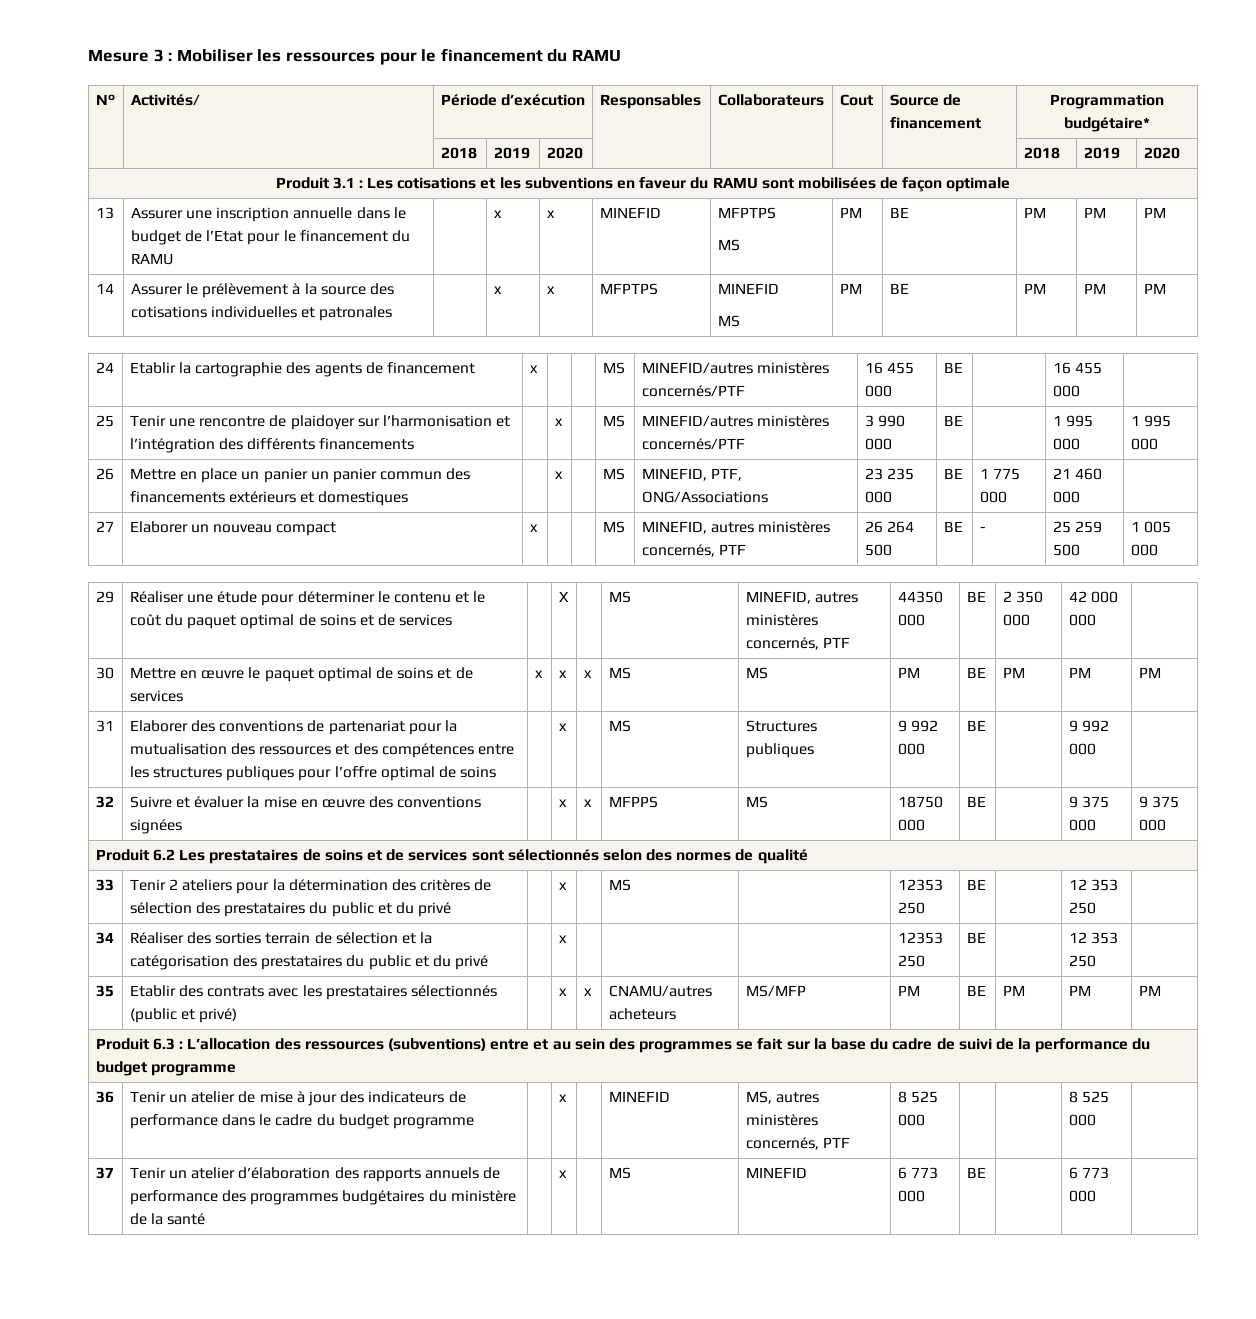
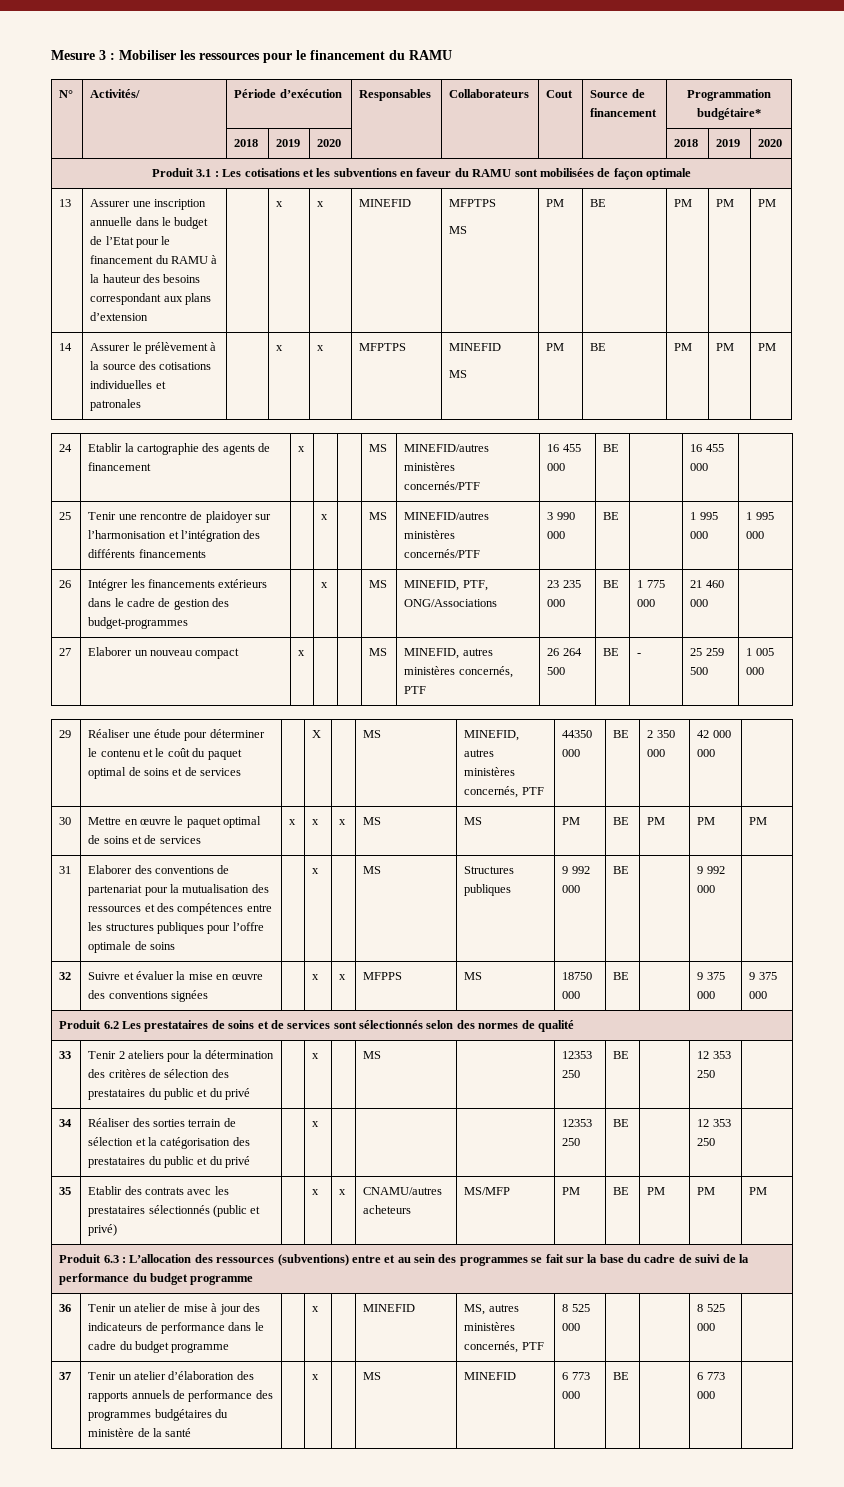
- 13 | Assurer une inscription annuelle dans le budget de l’Etat pour le financement du RAMU | | x | x | MINEFID | MFPTPS
+ 13 | Assurer une inscription annuelle dans le budget de l’Etat pour le financement du RAMU à la hauteur des besoins correspondant aux plans d’extension | | x | x | MINEFID | MFPTPS
- 26 | Mettre en place un panier un panier commun des financements extérieurs et domestiques | | x | | MS | MINEFID, PTF, ONG/Associations | 23 235 000 | BE | 1 775 000 | 21 460 000 |
+ 26 | Intégrer les financements extérieurs dans le cadre de gestion des budget-programmes | | x | | MS | MINEFID, PTF, ONG/Associations | 23 235 000 | BE | 1 775 000 | 21 460 000 |
- 31 | Elaborer des conventions de partenariat pour la mutualisation des ressources et des compétences entre les structures publiques pour l’offre optimal de soins | | x | | MS | Structures publiques | 9 992 000 | BE | | 9 992 000 |
+ 31 | Elaborer des conventions de partenariat pour la mutualisation des ressources et des compétences entre les structures publiques pour l’offre optimale de soins | | x | | MS | Structures publiques | 9 992 000 | BE | | 9 992 000 |

